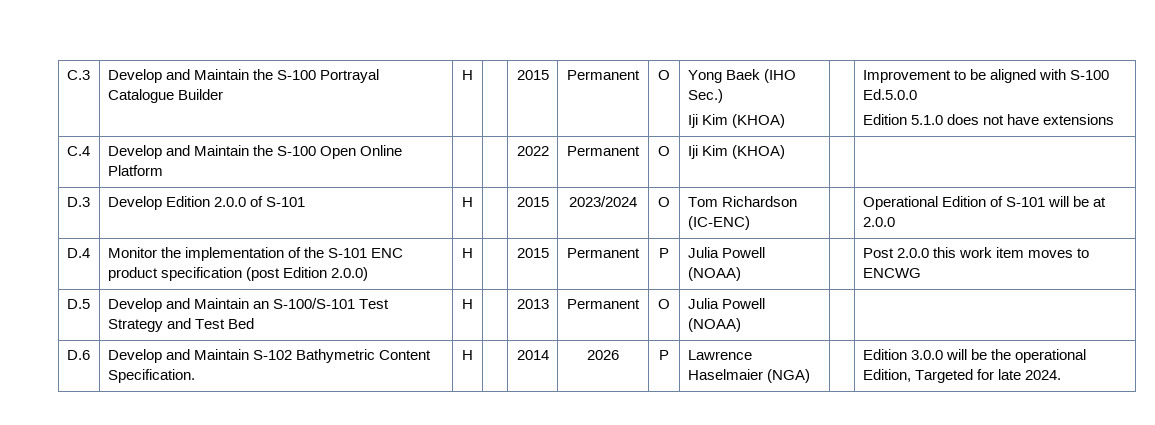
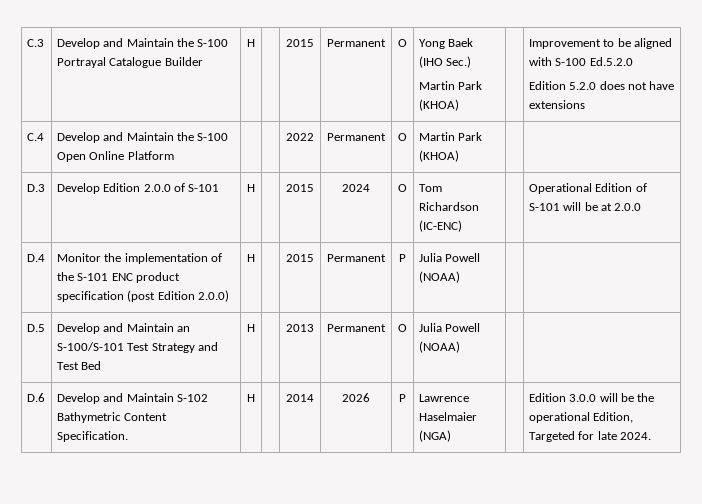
  C.3 | Develop and Maintain the S-100 Portrayal Catalogue Builder | H | | 2015 | Permanent | O | Yong Baek (IHO Sec.)
- Iji Kim (KHOA) | | Improvement to be aligned with S-100 Ed.5.0.0
- Edition 5.1.0 does not have extensions
+ Martin Park (KHOA) | | Improvement to be aligned with S-100 Ed.5.2.0
+ Edition 5.2.0 does not have extensions
- C.4 | Develop and Maintain the S-100 Open Online Platform | | | 2022 | Permanent | O | Iji Kim (KHOA) | |
+ C.4 | Develop and Maintain the S-100 Open Online Platform | | | 2022 | Permanent | O | Martin Park (KHOA) | |
- D.3 | Develop Edition 2.0.0 of S-101 | H | | 2015 | 2023/2024 | O | Tom Richardson (IC-ENC) | | Operational Edition of S-101 will be at 2.0.0
+ D.3 | Develop Edition 2.0.0 of S-101 | H | | 2015 | 2024 | O | Tom Richardson (IC-ENC) | | Operational Edition of S-101 will be at 2.0.0
- D.4 | Monitor the implementation of the S-101 ENC product specification (post Edition 2.0.0) | H | | 2015 | Permanent | P | Julia Powell (NOAA) | | Post 2.0.0 this work item moves to ENCWG
+ D.4 | Monitor the implementation of the S-101 ENC product specification (post Edition 2.0.0) | H | | 2015 | Permanent | P | Julia Powell (NOAA) | |

